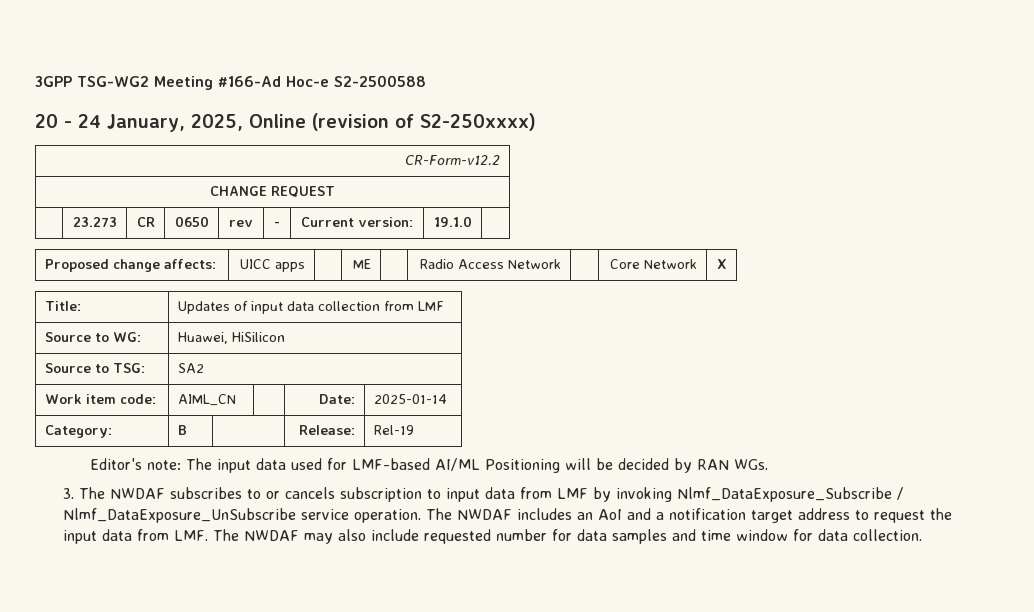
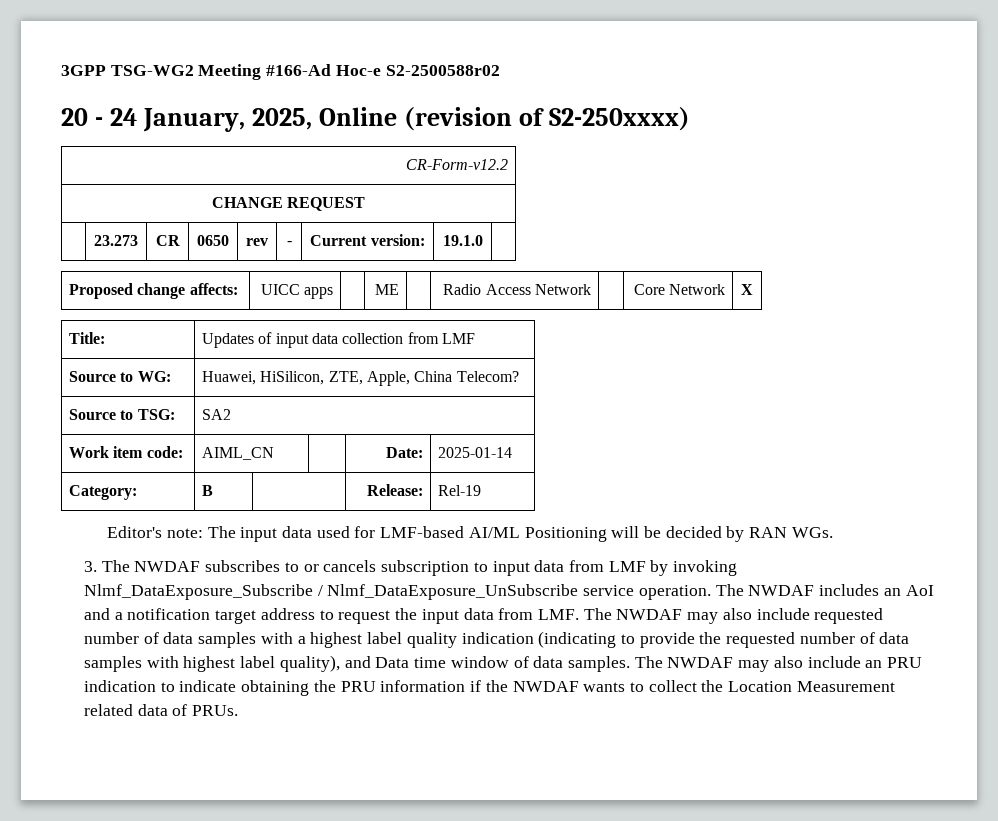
- 3GPP TSG-WG2 Meeting #166-Ad Hoc-e S2-2500588
+ 3GPP TSG-WG2 Meeting #166-Ad Hoc-e S2-2500588r02
- Source to WG: | Huawei, HiSilicon
+ Source to WG: | Huawei, HiSilicon, ZTE, Apple, China Telecom?
- The NWDAF includes an AoI and a notification target address to request the input data from LMF. The NWDAF may also include requested number for data samples and time window for data collection.
+ The NWDAF includes an AoI and a notification target address to request the input data from LMF. The NWDAF may also include requested number of data samples with a highest label quality indication (indicating to provide the requested number of data samples with highest label quality), and Data time window of data samples. The NWDAF may also include an PRU indication to indicate obtaining the PRU information if the NWDAF wants to collect the Location Measurement related data of PRUs.

